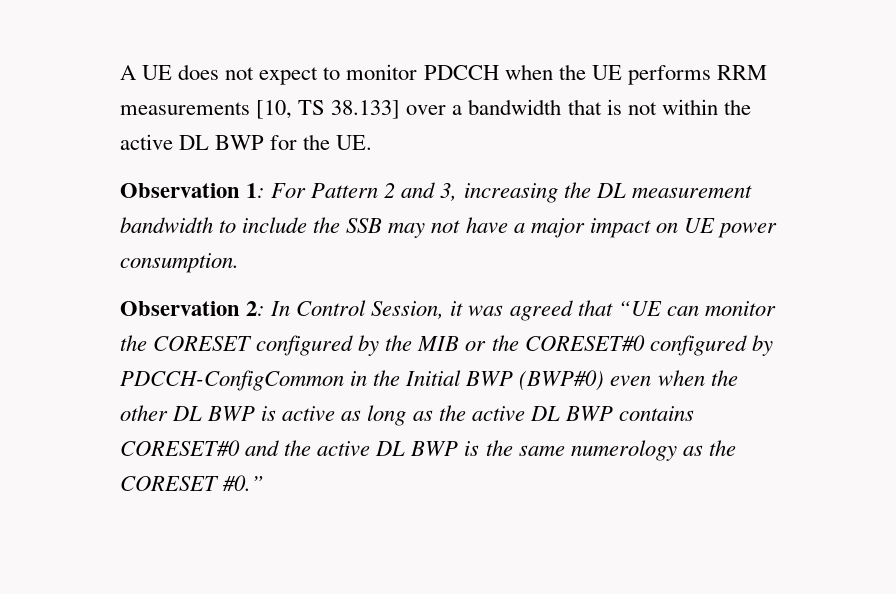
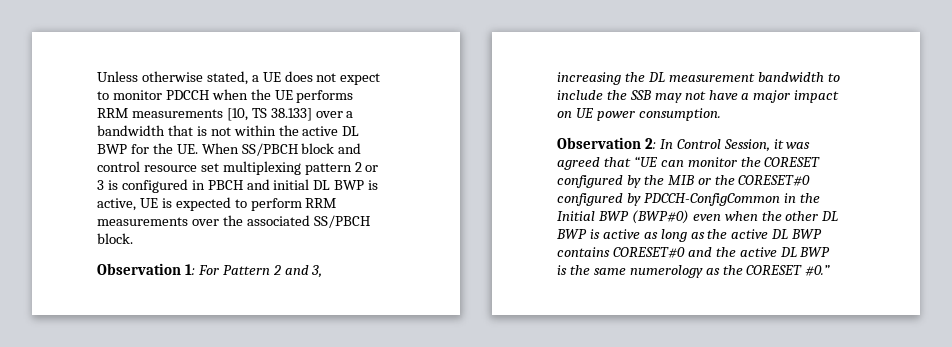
- A UE does not expect to monitor PDCCH when the UE performs RRM measurements [10, TS 38.133] over a bandwidth that is not within the active DL BWP for the UE.
+ Unless otherwise stated, a UE does not expect to monitor PDCCH when the UE performs RRM measurements [10, TS 38.133] over a bandwidth that is not within the active DL BWP for the UE. When SS/PBCH block and control resource set multiplexing pattern 2 or 3 is configured in PBCH and initial DL BWP is active, UE is expected to perform RRM measurements over the associated SS/PBCH block.

